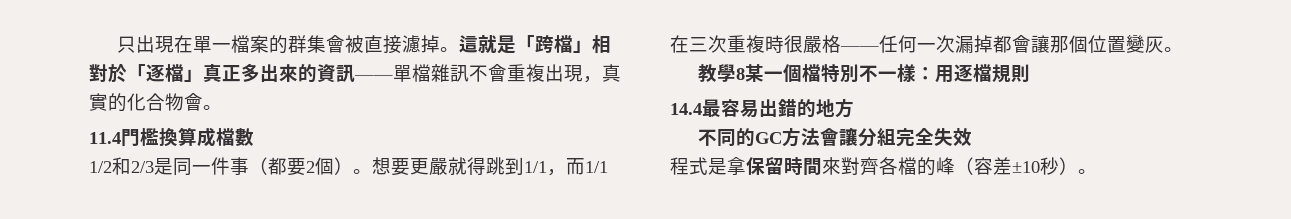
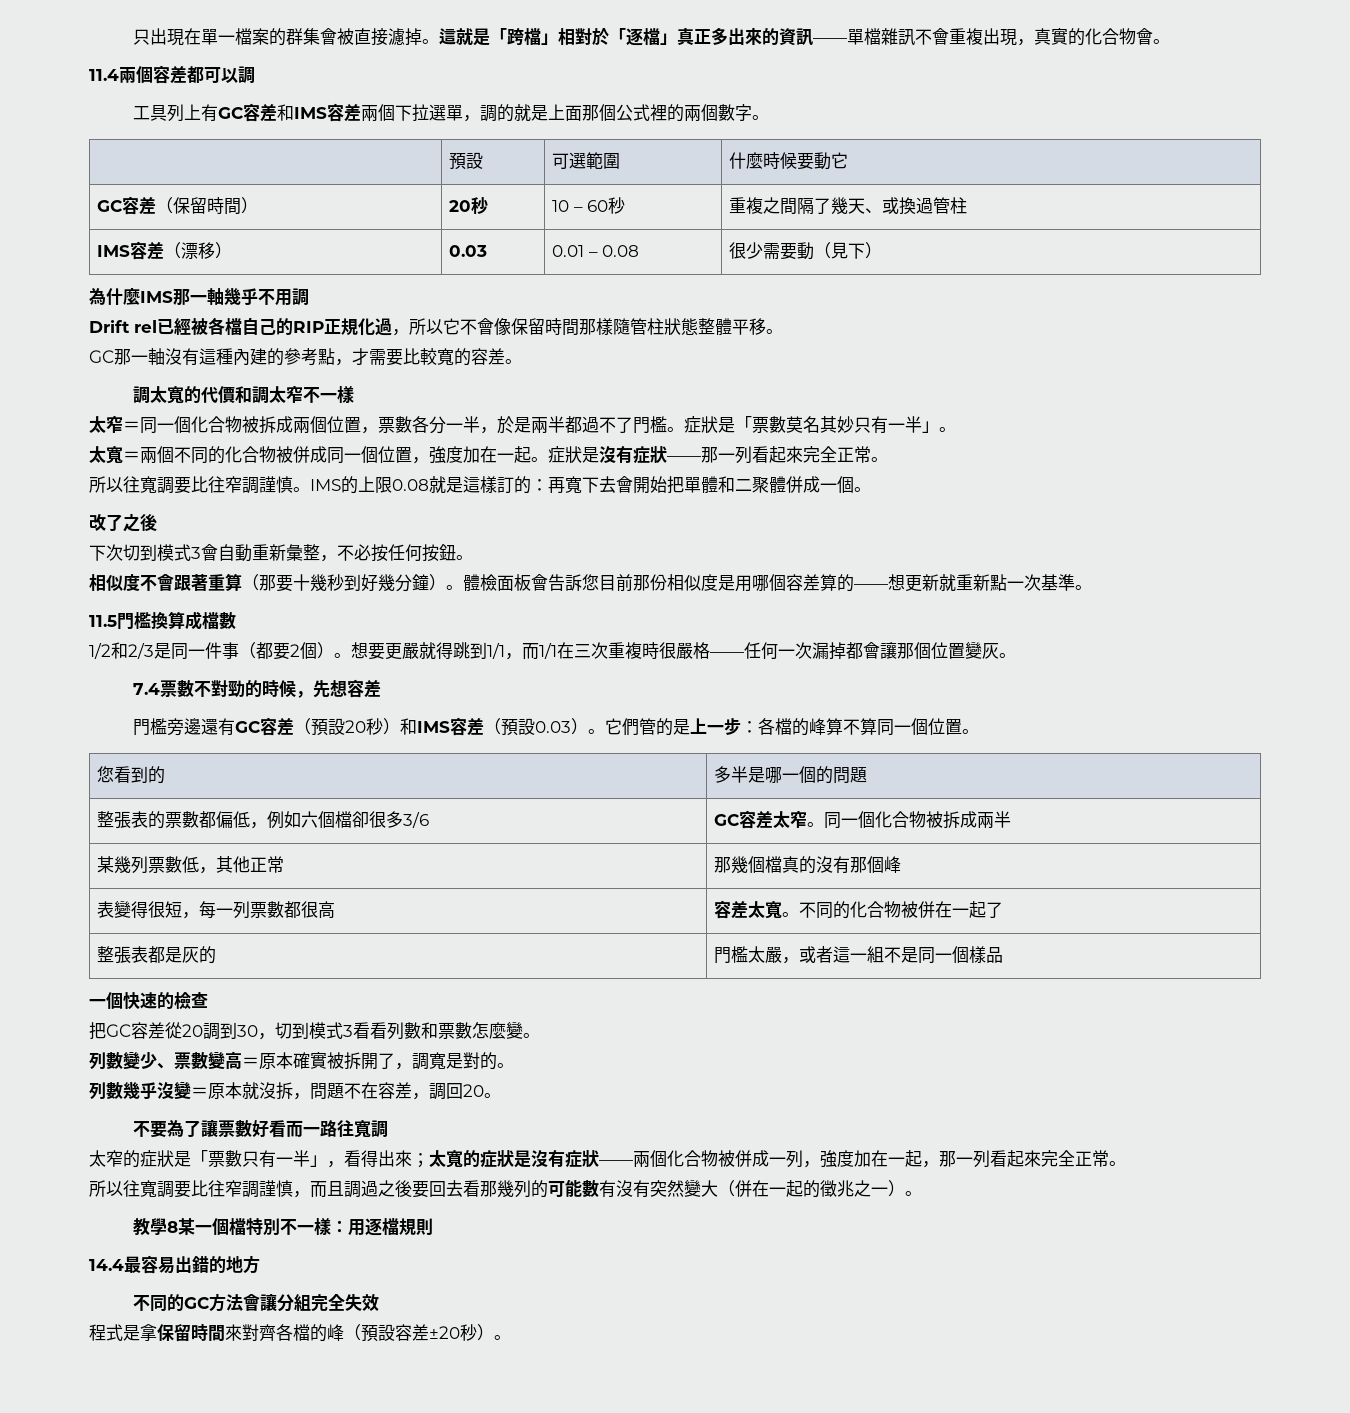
- 11.4門檻換算成檔數
+ 11.4兩個容差都可以調
+ 工具列上有GC容差和IMS容差兩個下拉選單，調的就是上面那個公式裡的兩個數字。
+ | 預設 | 可選範圍 | 什麼時候要動它
+ GC容差（保留時間） | 20秒 | 10 – 60秒 | 重複之間隔了幾天、或換過管柱
+ IMS容差（漂移） | 0.03 | 0.01 – 0.08 | 很少需要動（見下）
+ 為什麼IMS那一軸幾乎不用調
+ Drift rel已經被各檔自己的RIP正規化過，所以它不會像保留時間那樣隨管柱狀態整體平移。
+ GC那一軸沒有這種內建的參考點，才需要比較寬的容差。
+ 調太寬的代價和調太窄不一樣
+ 太窄＝同一個化合物被拆成兩個位置，票數各分一半，於是兩半都過不了門檻。症狀是「票數莫名其妙只有一半」。
+ 太寬＝兩個不同的化合物被併成同一個位置，強度加在一起。症狀是沒有症狀——那一列看起來完全正常。
+ 所以往寬調要比往窄調謹慎。IMS的上限0.08就是這樣訂的：再寬下去會開始把單體和二聚體併成一個。
+ 改了之後
+ 下次切到模式3會自動重新彙整，不必按任何按鈕。
+ 相似度不會跟著重算（那要十幾秒到好幾分鐘）。體檢面板會告訴您目前那份相似度是用哪個容差算的——想更新就重新點一次基準。
+ 11.5門檻換算成檔數
+ 7.4票數不對勁的時候，先想容差
+ 門檻旁邊還有GC容差（預設20秒）和IMS容差（預設0.03）。它們管的是上一步：各檔的峰算不算同一個位置。
+ 您看到的 | 多半是哪一個的問題
+ 整張表的票數都偏低，例如六個檔卻很多3/6 | GC容差太窄。同一個化合物被拆成兩半
+ 某幾列票數低，其他正常 | 那幾個檔真的沒有那個峰
+ 表變得很短，每一列票數都很高 | 容差太寬。不同的化合物被併在一起了
+ 整張表都是灰的 | 門檻太嚴，或者這一組不是同一個樣品
+ 一個快速的檢查
+ 把GC容差從20調到30，切到模式3看看列數和票數怎麼變。
+ 列數變少、票數變高＝原本確實被拆開了，調寬是對的。
+ 列數幾乎沒變＝原本就沒拆，問題不在容差，調回20。
+ 不要為了讓票數好看而一路往寬調
+ 太窄的症狀是「票數只有一半」，看得出來；太寬的症狀是沒有症狀——兩個化合物被併成一列，強度加在一起，那一列看起來完全正常。
+ 所以往寬調要比往窄調謹慎，而且調過之後要回去看那幾列的可能數有沒有突然變大（併在一起的徵兆之一）。
- 程式是拿保留時間來對齊各檔的峰（容差±10秒）。
+ 程式是拿保留時間來對齊各檔的峰（預設容差±20秒）。

